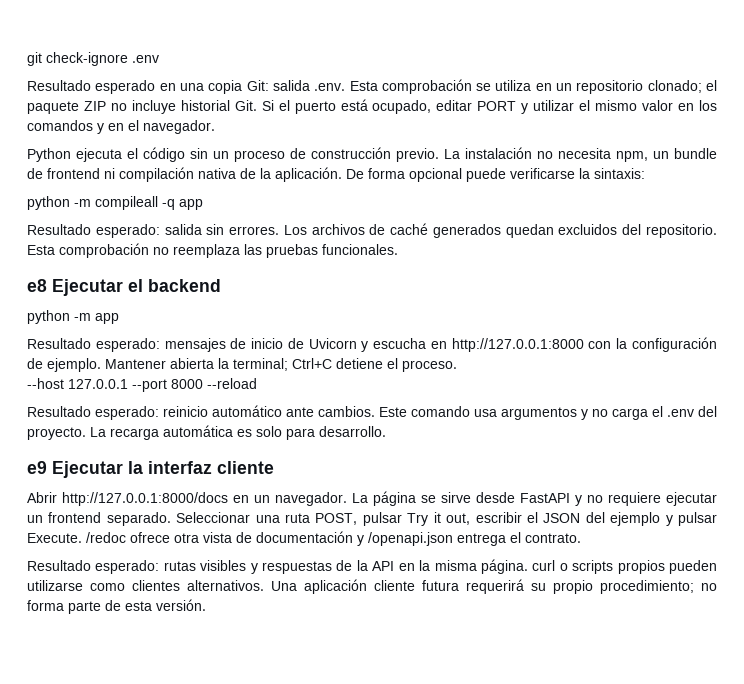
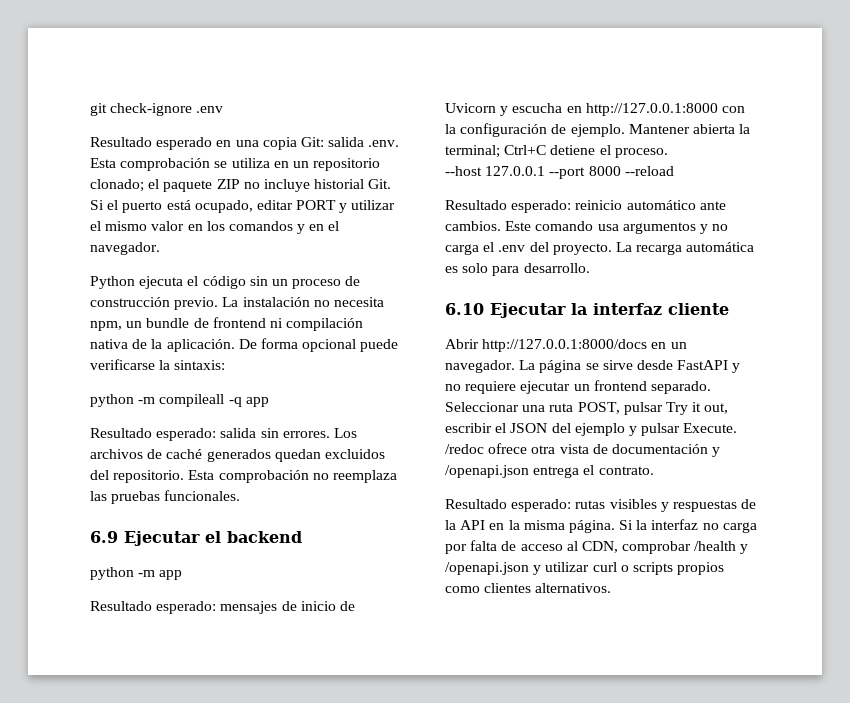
- e8 Ejecutar el backend
+ 6.9 Ejecutar el backend
- e9 Ejecutar la interfaz cliente
+ 6.10 Ejecutar la interfaz cliente
- Resultado esperado: rutas visibles y respuestas de la API en la misma página. curl o scripts propios pueden utilizarse como clientes alternativos. Una aplicación cliente futura requerirá su propio procedimiento; no forma parte de esta versión.
+ Resultado esperado: rutas visibles y respuestas de la API en la misma página. Si la interfaz no carga por falta de acceso al CDN, comprobar /health y /openapi.json y utilizar curl o scripts propios como clientes alternativos.

